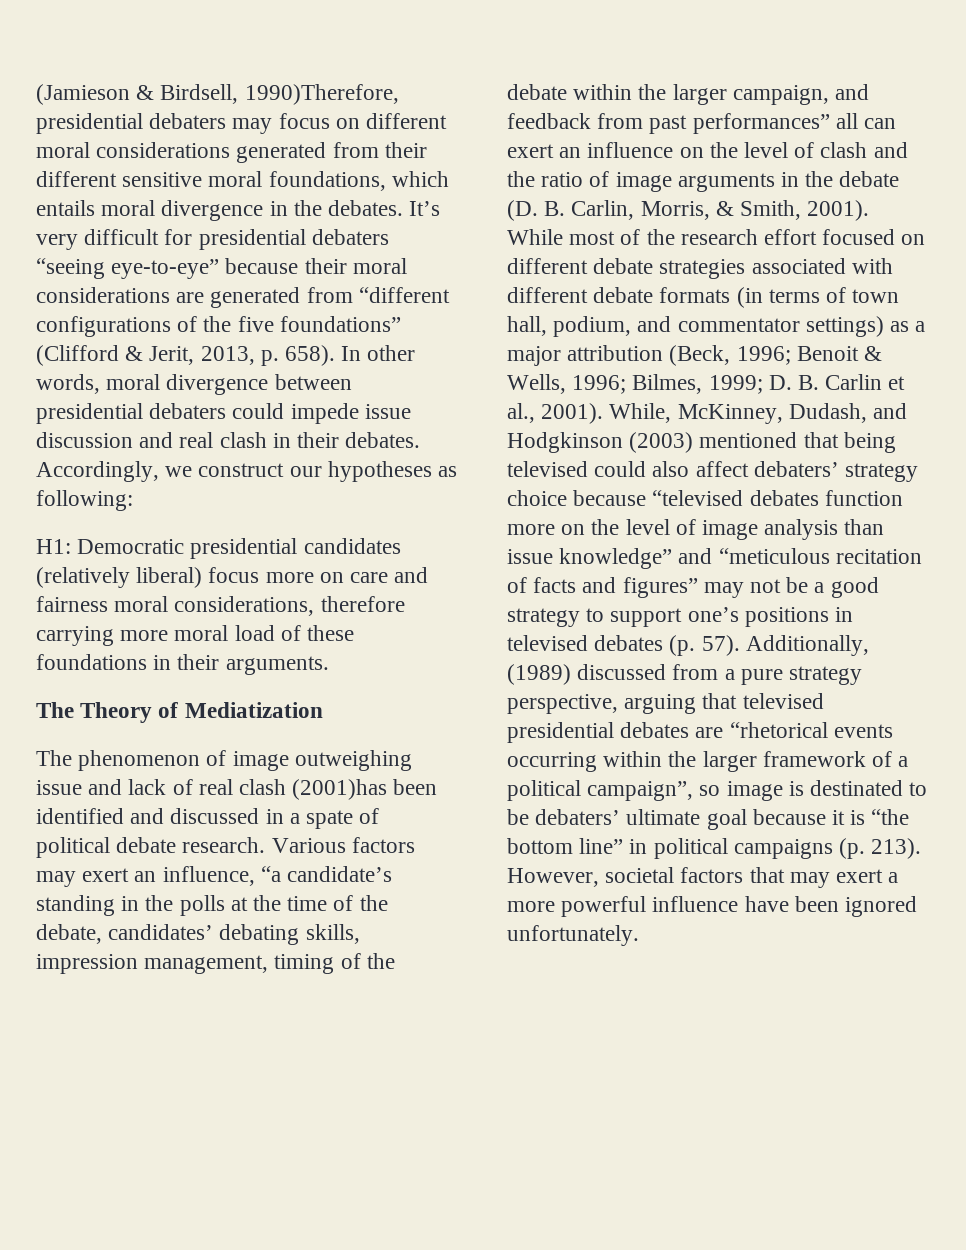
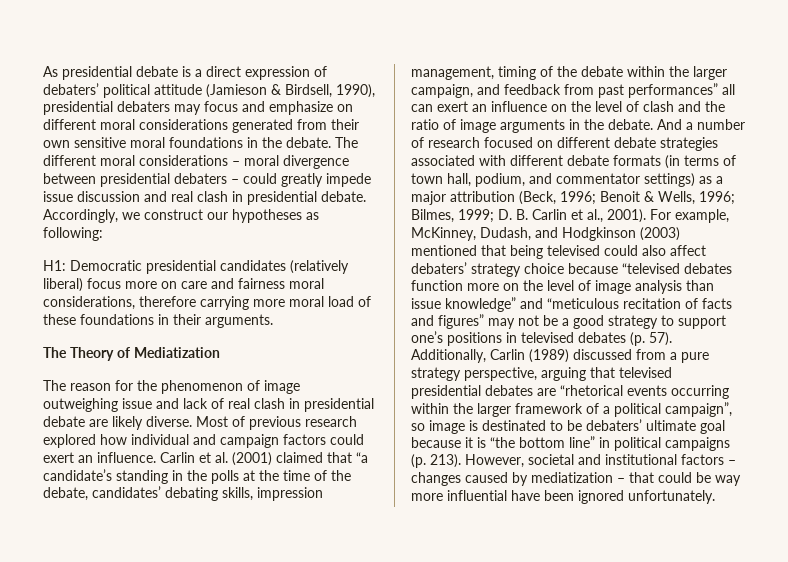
- (Jamieson & Birdsell, 1990)Therefore, presidential debaters may focus on different moral considerations generated from their different sensitive moral foundations, which entails moral divergence in the debates. It’s very difficult for presidential debaters “seeing eye-to-eye” because their moral considerations are generated from “different configurations of the five foundations” (Clifford & Jerit, 2013, p. 658). In other words, moral divergence between presidential debaters could impede issue discussion and real clash in their debates.
+ As presidential debate is a direct expression of debaters’ political attitude (Jamieson & Birdsell, 1990), presidential debaters may focus and emphasize on different moral considerations generated from their own sensitive moral foundations in the debate. The different moral considerations – moral divergence between presidential debaters – could greatly impede issue discussion and real clash in presidential debate.
- The phenomenon of image outweighing issue and lack of real clash (2001)has been identified and discussed in a spate of political debate research. Various factors may exert an influence, “a candidate’s standing in the polls at the time of the debate, candidates’ debating skills, impression management, timing of the debate within the larger campaign, and feedback from past performances” all can exert an influence on the level of clash and the ratio of image arguments in the debate (D. B. Carlin, Morris, & Smith, 2001). While most of the research effort focused on different debate strategies associated with different debate formats (in terms of town hall, podium, and commentator settings) as a major attribution (Beck, 1996;
+ The reason for the phenomenon of image outweighing issue and lack of real clash in presidential debate are likely diverse. Most of previous research explored how individual and campaign factors could exert an influence. Carlin et al. (2001) claimed that “a candidate’s standing in the polls at the time of the debate, candidates’ debating skills, impression management, timing of the debate within the larger campaign, and feedback from past performances” all can exert an influence on the level of clash and the ratio of image arguments in the debate. And a number of research focused on different debate strategies associated with different debate formats (in terms of town hall, podium, and commentator settings) as a major attribution (Beck, 1996;
- While, McKinney, Dudash, and Hodgkinson (2003) mentioned that being televised could also affect debaters’ strategy choice because “televised debates function more on the level of image analysis than issue knowledge” and “meticulous recitation of facts and figures” may not be a good strategy to support one’s positions in televised debates (p. 57).
+ For example, McKinney, Dudash, and Hodgkinson (2003) mentioned that being televised could also affect debaters’ strategy choice because “televised debates function more on the level of image analysis than issue knowledge” and “meticulous recitation of facts and figures” may not be a good strategy to support one’s positions in televised debates (p. 57).
- Additionally, (1989) discussed from a pure strategy perspective, arguing that televised presidential debates are “rhetorical events occurring within the larger framework of a political campaign”, so image is destinated to be debaters’ ultimate goal because it is “the bottom line” in political campaigns (p. 213).
+ Additionally, Carlin (1989) discussed from a pure strategy perspective, arguing that televised presidential debates are “rhetorical events occurring within the larger framework of a political campaign”, so image is destinated to be debaters’ ultimate goal because it is “the bottom line” in political campaigns (p. 213).
- However, societal factors that may exert a more powerful influence have been ignored unfortunately.
+ However, societal and institutional factors – changes caused by mediatization – that could be way more influential have been ignored unfortunately.

